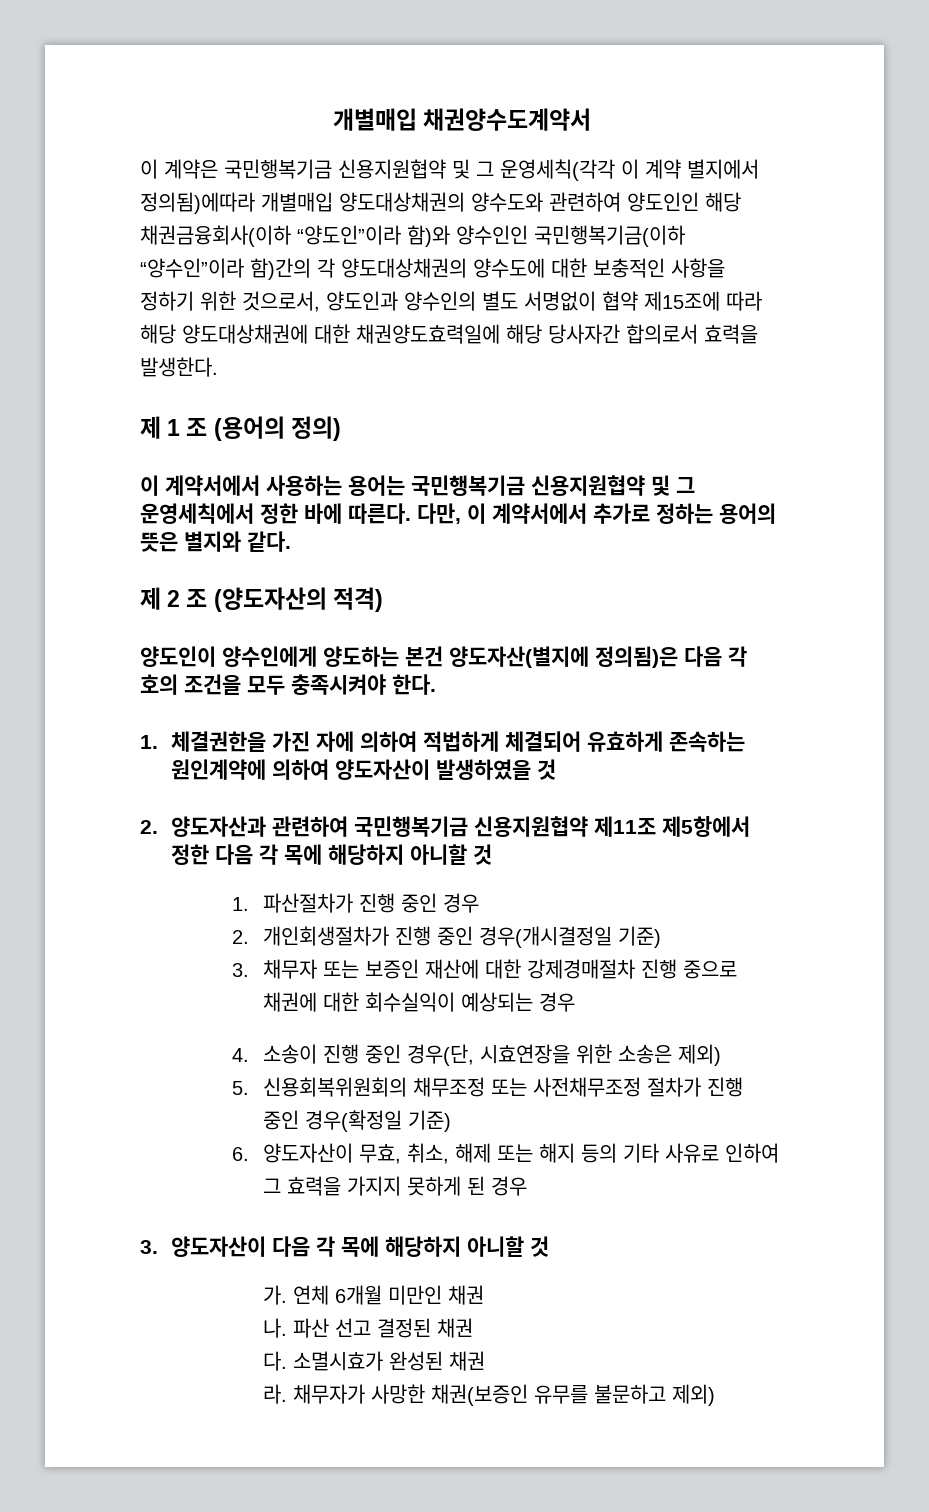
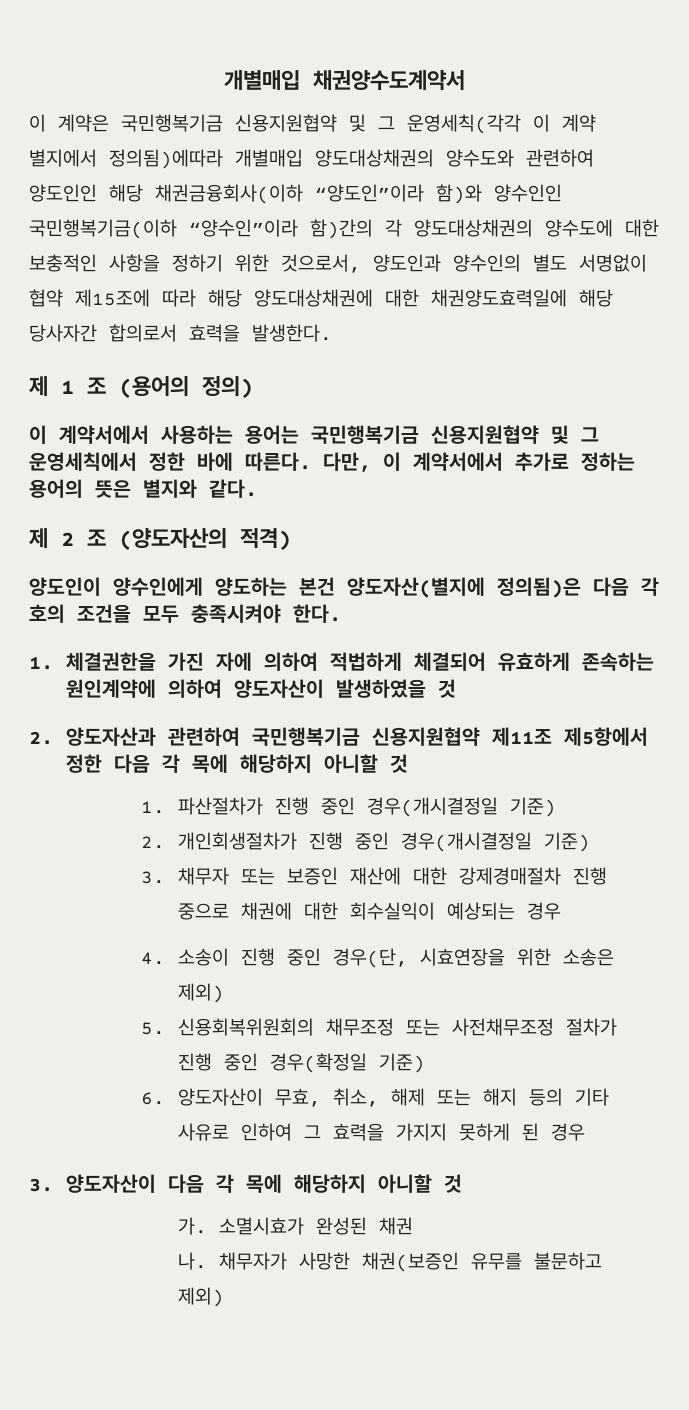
- 1. 파산절차가 진행 중인 경우
+ 1. 파산절차가 진행 중인 경우(개시결정일 기준)
- 연체 6개월 미만인 채권
- 나. 파산 선고 결정된 채권
- 다.
- 라.
+ 나.

